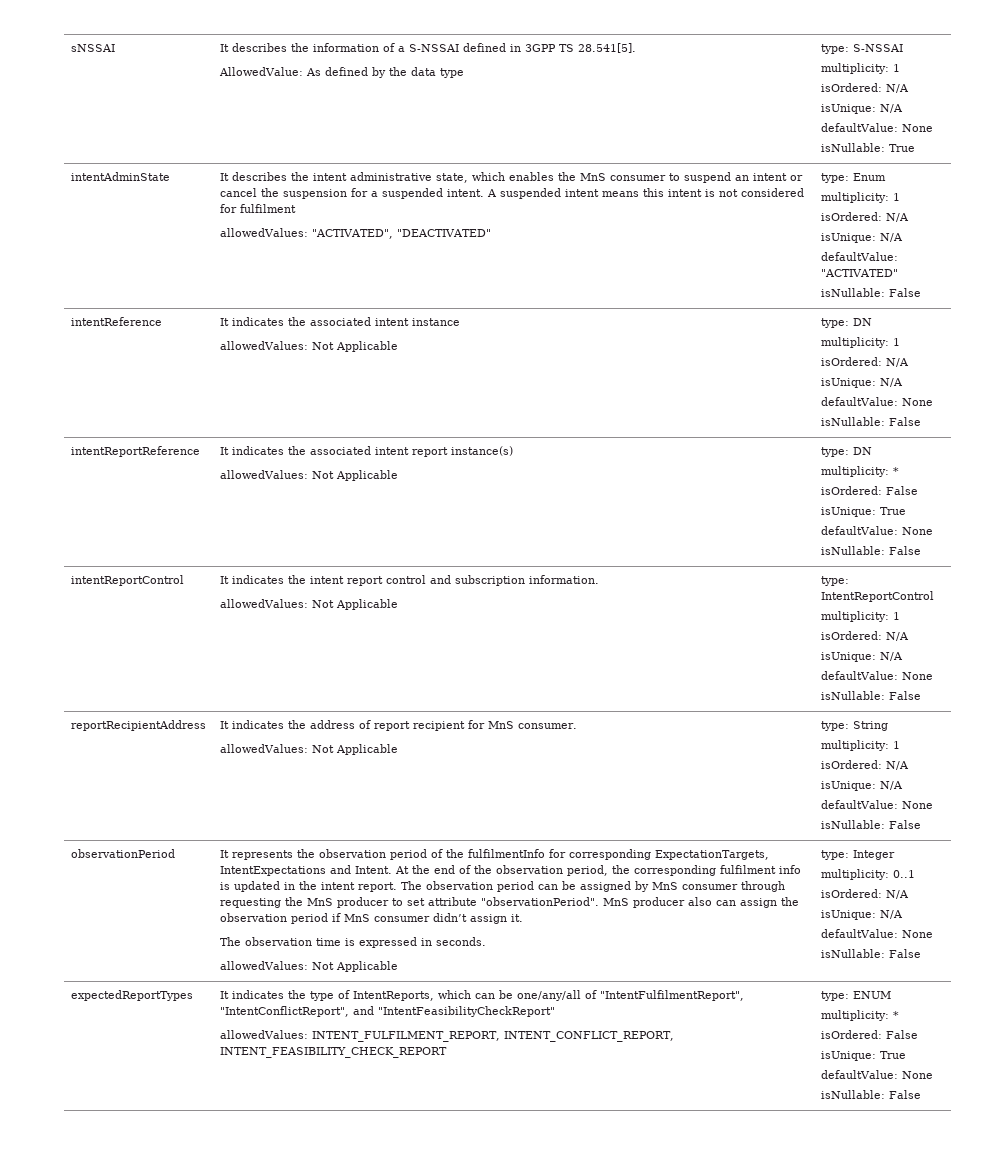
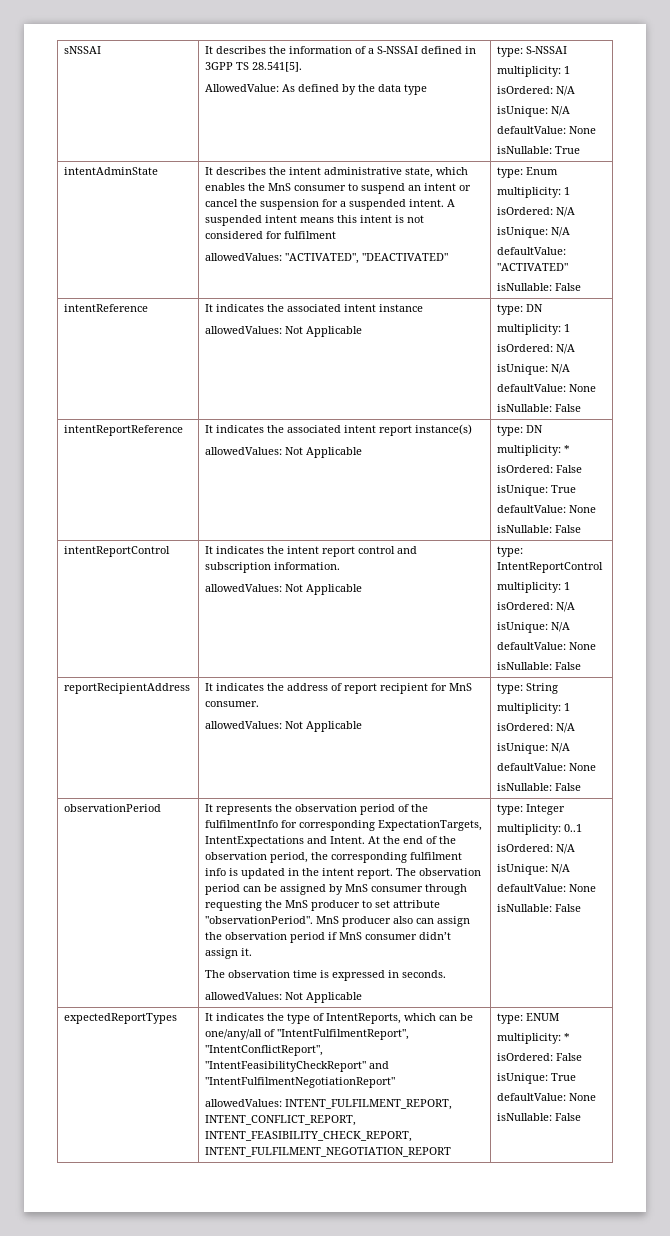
- expectedReportTypes | It indicates the type of IntentReports, which can be one/any/all of "IntentFulfilmentReport", "IntentConflictReport", and "IntentFeasibilityCheckReport"
- allowedValues: INTENT_FULFILMENT_REPORT, INTENT_CONFLICT_REPORT, INTENT_FEASIBILITY_CHECK_REPORT | type: ENUM
+ expectedReportTypes | It indicates the type of IntentReports, which can be one/any/all of "IntentFulfilmentReport", "IntentConflictReport", "IntentFeasibilityCheckReport" and "IntentFulfilmentNegotiationReport"
+ allowedValues: INTENT_FULFILMENT_REPORT, INTENT_CONFLICT_REPORT, INTENT_FEASIBILITY_CHECK_REPORT, INTENT_FULFILMENT_NEGOTIATION_REPORT | type: ENUM

